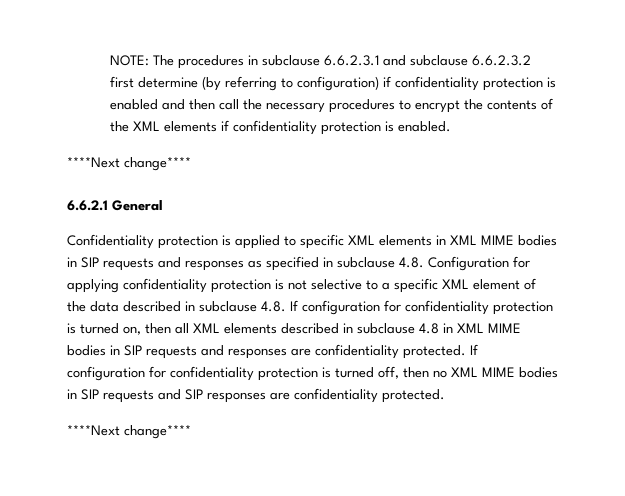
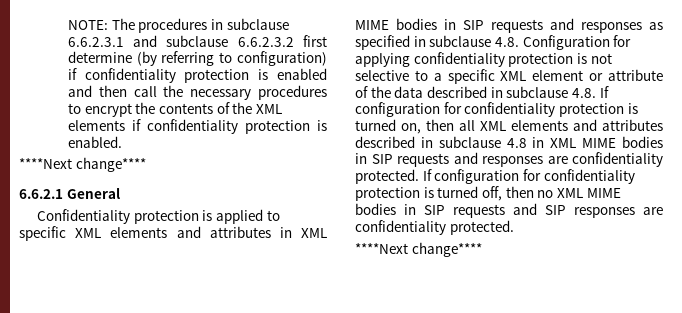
- Confidentiality protection is applied to specific XML elements in XML MIME bodies in SIP requests and responses as specified in subclause 4.8. Configuration for applying confidentiality protection is not selective to a specific XML element of the data described in subclause 4.8. If configuration for confidentiality protection is turned on, then all XML elements described in subclause 4.8 in XML MIME bodies in SIP requests and responses are confidentiality protected.
+ Confidentiality protection is applied to specific XML elements and attributes in XML MIME bodies in SIP requests and responses as specified in subclause 4.8. Configuration for applying confidentiality protection is not selective to a specific XML element or attribute of the data described in subclause 4.8. If configuration for confidentiality protection is turned on, then all XML elements and attributes described in subclause 4.8 in XML MIME bodies in SIP requests and responses are confidentiality protected.

